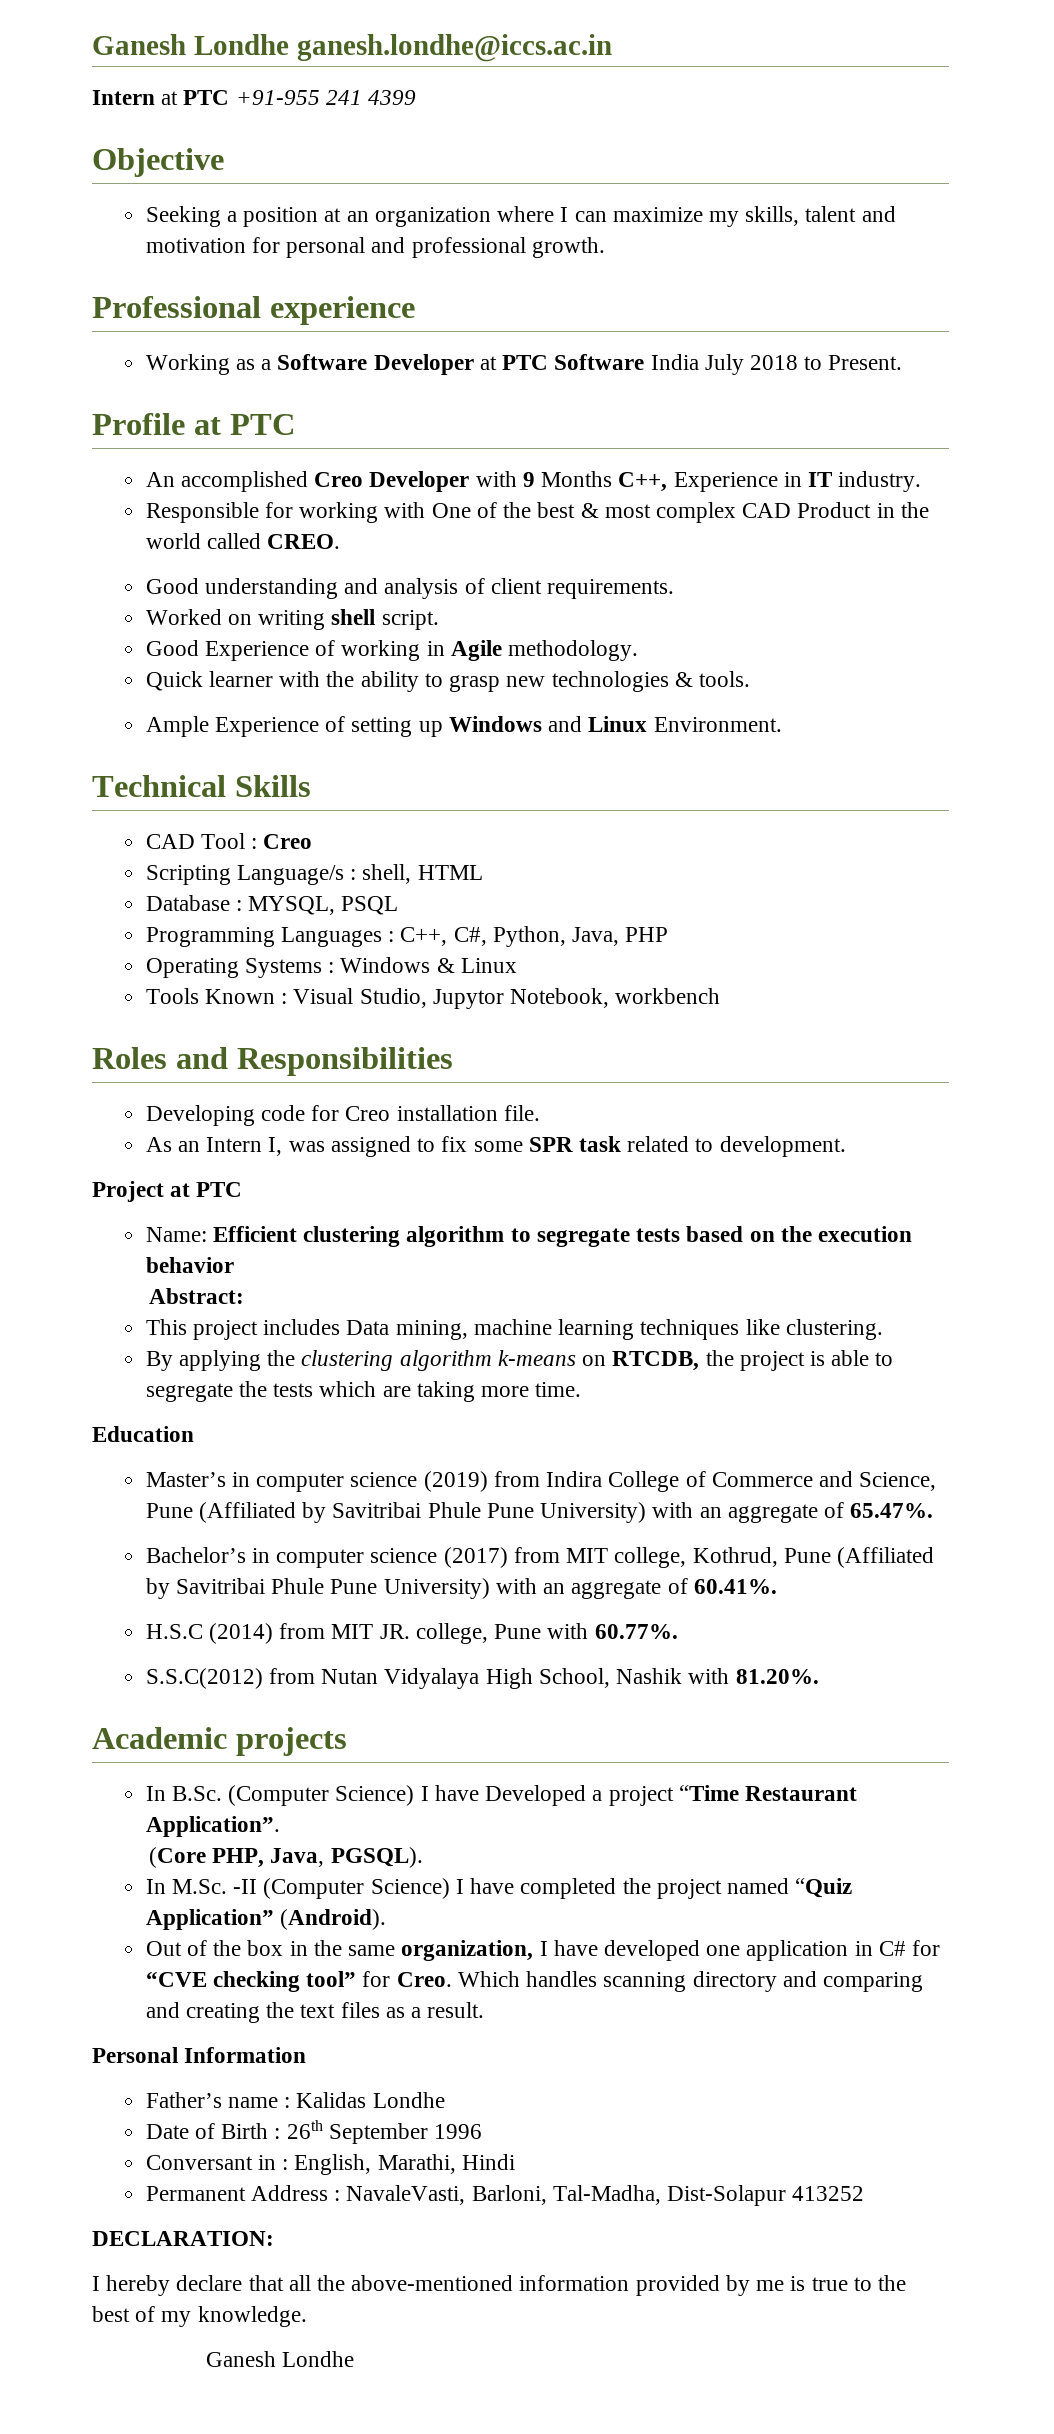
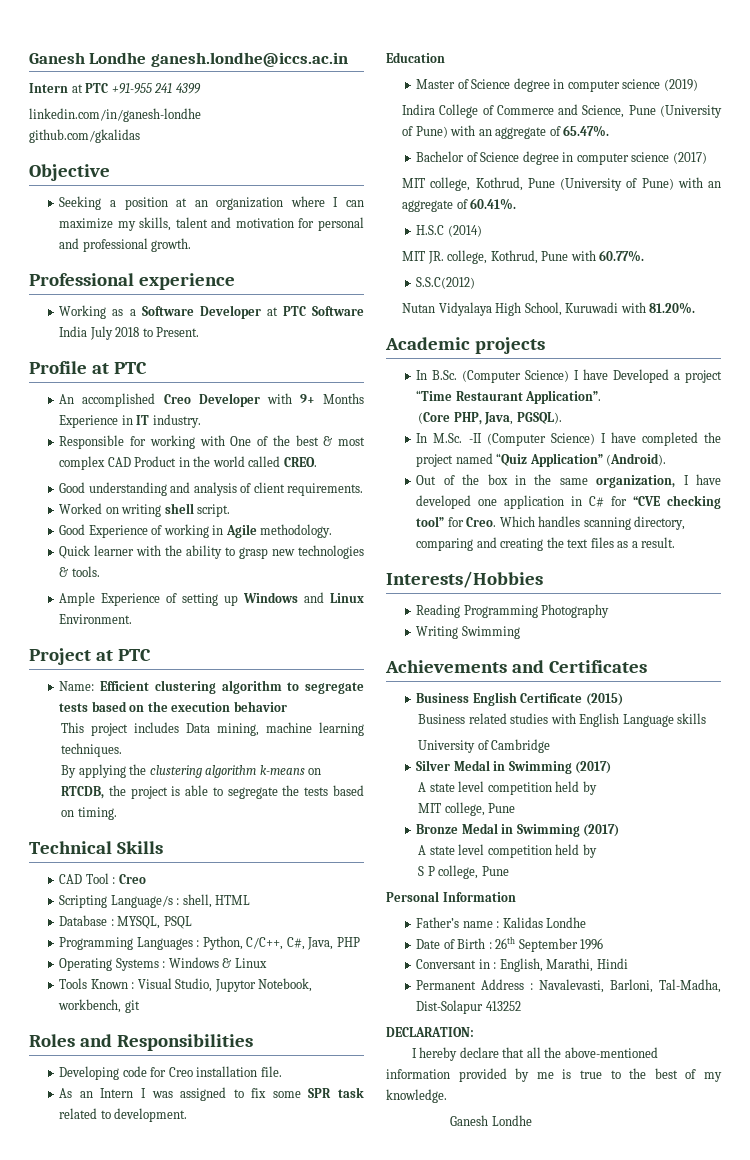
+ linkedin.com/in/ganesh-londhe
+ github.com/gkalidas
- An accomplished Creo Developer with 9 Months C++, Experience in IT industry.
+ An accomplished Creo Developer with 9+ Months Experience in IT industry.
+ Project at PTC
+ Name: Efficient clustering algorithm to segregate tests based on the execution behavior
+ This project includes Data mining, machine learning techniques.
+ By applying the clustering algorithm k-means on RTCDB, the project is able to segregate the tests based on timing.
- Programming Languages : C++, C#, Python, Java, PHP
+ Programming Languages : Python, C/C++, C#, Java, PHP
- Tools Known : Visual Studio, Jupytor Notebook, workbench
+ Tools Known : Visual Studio, Jupytor Notebook, workbench, git
- As an Intern I, was assigned to fix some SPR task related to development.
+ As an Intern I was assigned to fix some SPR task related to development.
- Project at PTC
- Name: Efficient clustering algorithm to segregate tests based on the execution behavior
- Abstract:
- This project includes Data mining, machine learning techniques like clustering.
- By applying the clustering algorithm k-means on RTCDB, the project is able to segregate the tests which are taking more time.
  Education
- Master’s in computer science (2019) from Indira College of Commerce and Science, Pune (Affiliated by Savitribai Phule Pune University) with an aggregate of 65.47%.
+ Master of Science degree in computer science (2019)
+ Indira College of Commerce and Science, Pune (University of Pune) with an aggregate of 65.47%.
- Bachelor’s in computer science (2017) from MIT college, Kothrud, Pune (Affiliated by Savitribai Phule Pune University) with an aggregate of 60.41%.
+ Bachelor of Science degree in computer science (2017)
+ MIT college, Kothrud, Pune (University of Pune) with an aggregate of 60.41%.
- H.S.C (2014) from MIT JR. college, Pune with 60.77%.
+ H.S.C (2014)
+ MIT JR. college, Kothrud, Pune with 60.77%.
- S.S.C(2012) from Nutan Vidyalaya High School, Nashik with 81.20%.
+ S.S.C(2012)
+ Nutan Vidyalaya High School, Kuruwadi with 81.20%.
- Which handles scanning directory and comparing and creating the text files as a result.
+ Which handles scanning directory, comparing and creating the text files as a result.
+ Interests/Hobbies
+ Reading Programming Photography
+ Writing Swimming
+ Achievements and Certificates
+ Business English Certificate (2015)
+ Business related studies with English Language skills
+ University of Cambridge
+ Silver Medal in Swimming (2017)
+ A state level competition held by
+ MIT college, Pune
+ Bronze Medal in Swimming (2017)
+ A state level competition held by
+ S P college, Pune
- Permanent Address : NavaleVasti, Barloni, Tal-Madha, Dist-Solapur 413252
+ Permanent Address : Navalevasti, Barloni, Tal-Madha, Dist-Solapur 413252

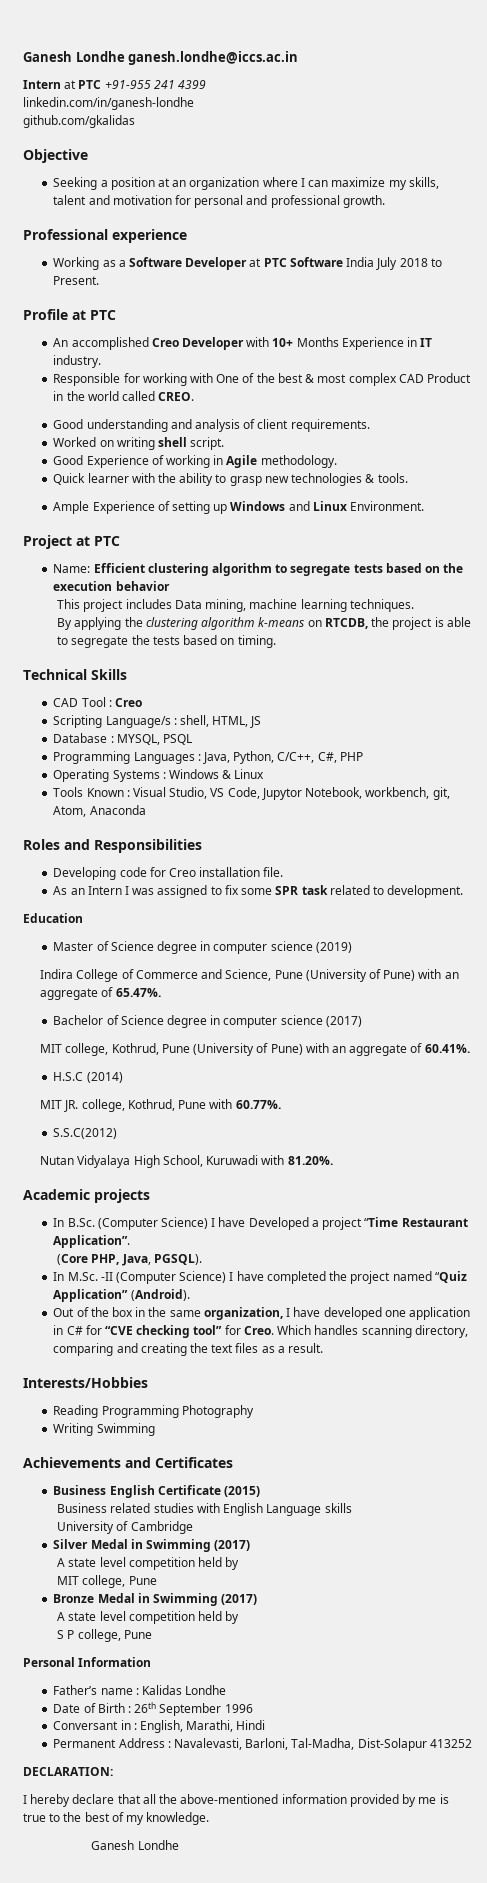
- An accomplished Creo Developer with 9+ Months Experience in IT industry.
+ An accomplished Creo Developer with 10+ Months Experience in IT industry.
- Scripting Language/s : shell, HTML
+ Scripting Language/s : shell, HTML, JS
- Programming Languages : Python, C/C++, C#, Java, PHP
+ Programming Languages : Java, Python, C/C++, C#, PHP
- Tools Known : Visual Studio, Jupytor Notebook, workbench, git
+ Tools Known : Visual Studio, VS Code, Jupytor Notebook, workbench, git, Atom, Anaconda

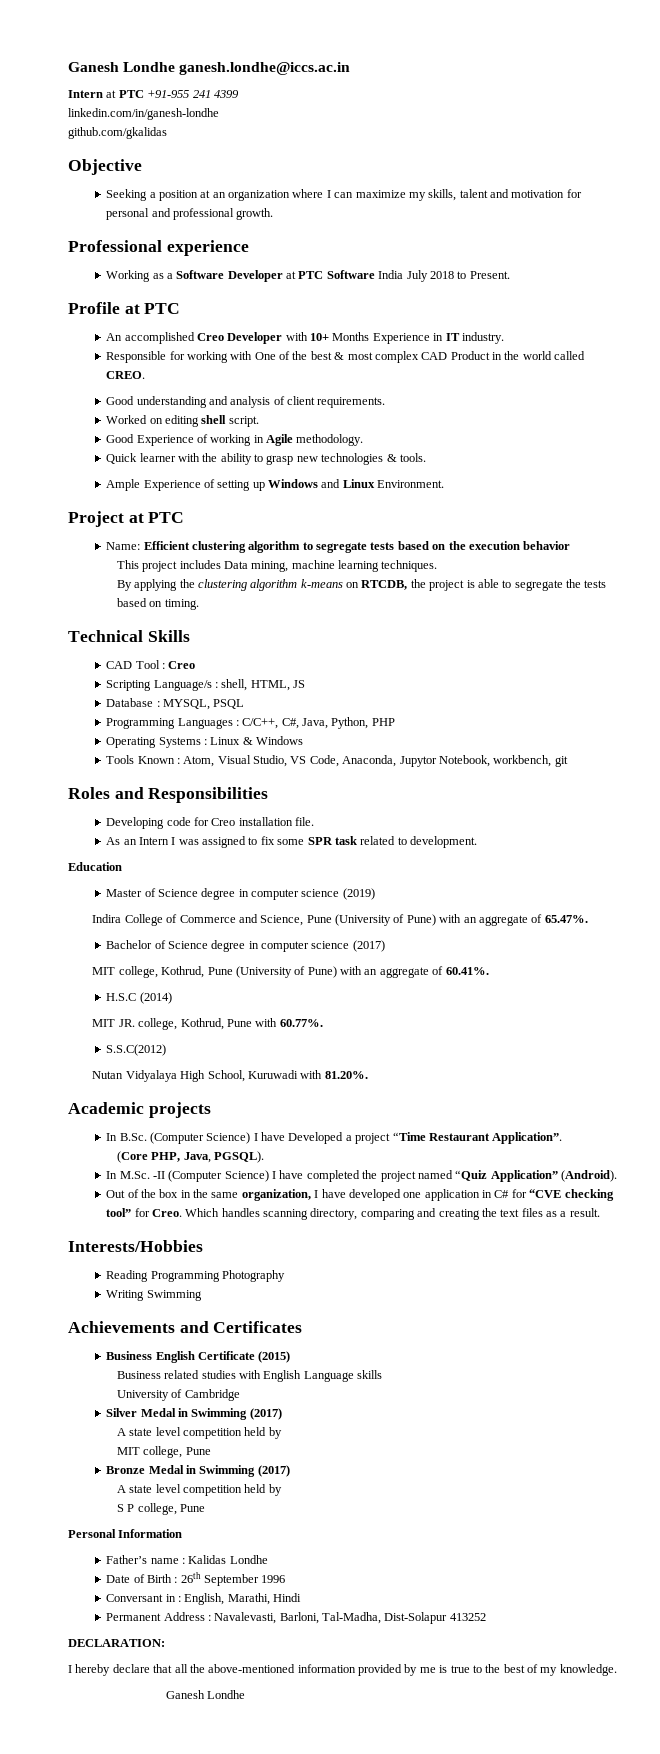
- Worked on writing shell script.
+ Worked on editing shell script.
- Programming Languages : Java, Python, C/C++, C#, PHP
+ Programming Languages : C/C++, C#, Java, Python, PHP
- Operating Systems : Windows & Linux
+ Operating Systems : Linux & Windows
- Tools Known : Visual Studio, VS Code, Jupytor Notebook, workbench, git, Atom, Anaconda
+ Tools Known : Atom, Visual Studio, VS Code, Anaconda, Jupytor Notebook, workbench, git

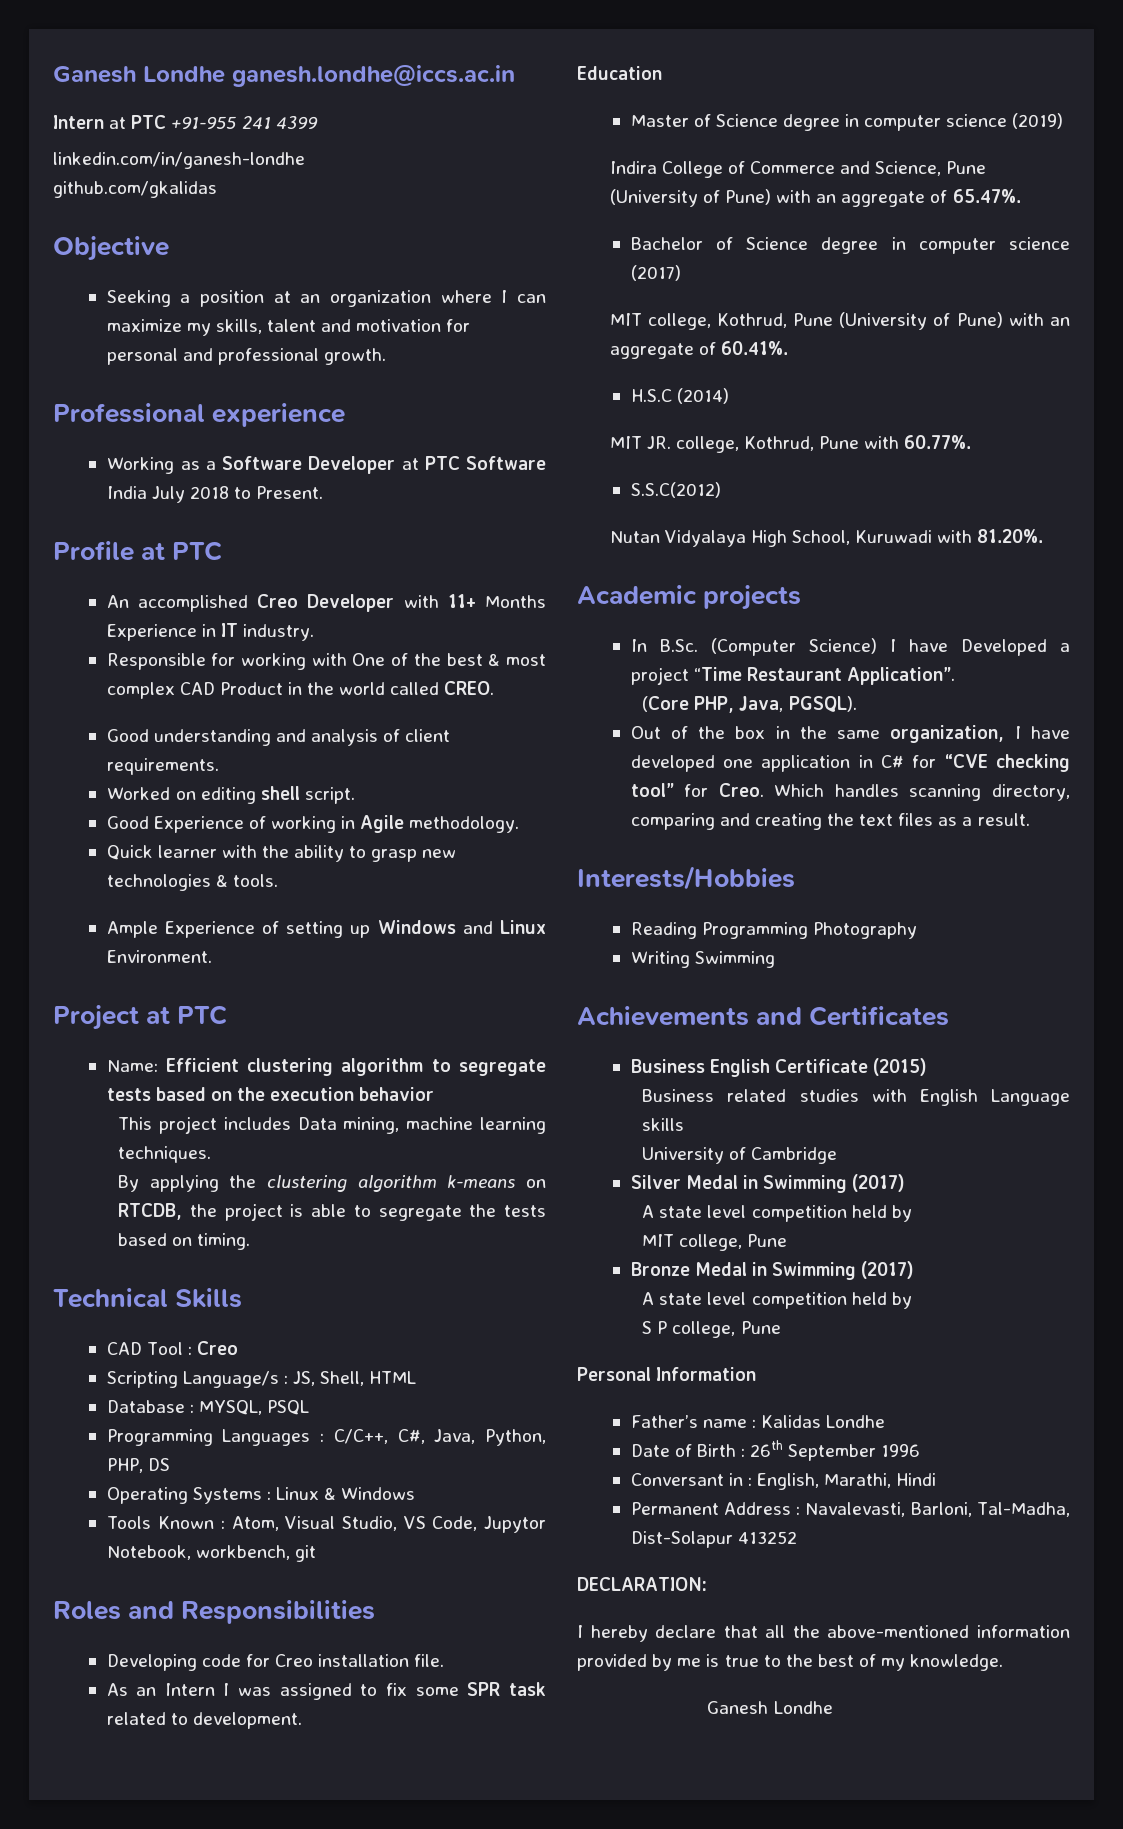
- An accomplished Creo Developer with 10+ Months Experience in IT industry.
+ An accomplished Creo Developer with 11+ Months Experience in IT industry.
- Scripting Language/s : shell, HTML, JS
+ Scripting Language/s : JS, Shell, HTML
- Programming Languages : C/C++, C#, Java, Python, PHP
+ Programming Languages : C/C++, C#, Java, Python, PHP, DS
- Tools Known : Atom, Visual Studio, VS Code, Anaconda, Jupytor Notebook, workbench, git
+ Tools Known : Atom, Visual Studio, VS Code, Jupytor Notebook, workbench, git
- In M.Sc. -II (Computer Science) I have completed the project named “Quiz Application” (Android).

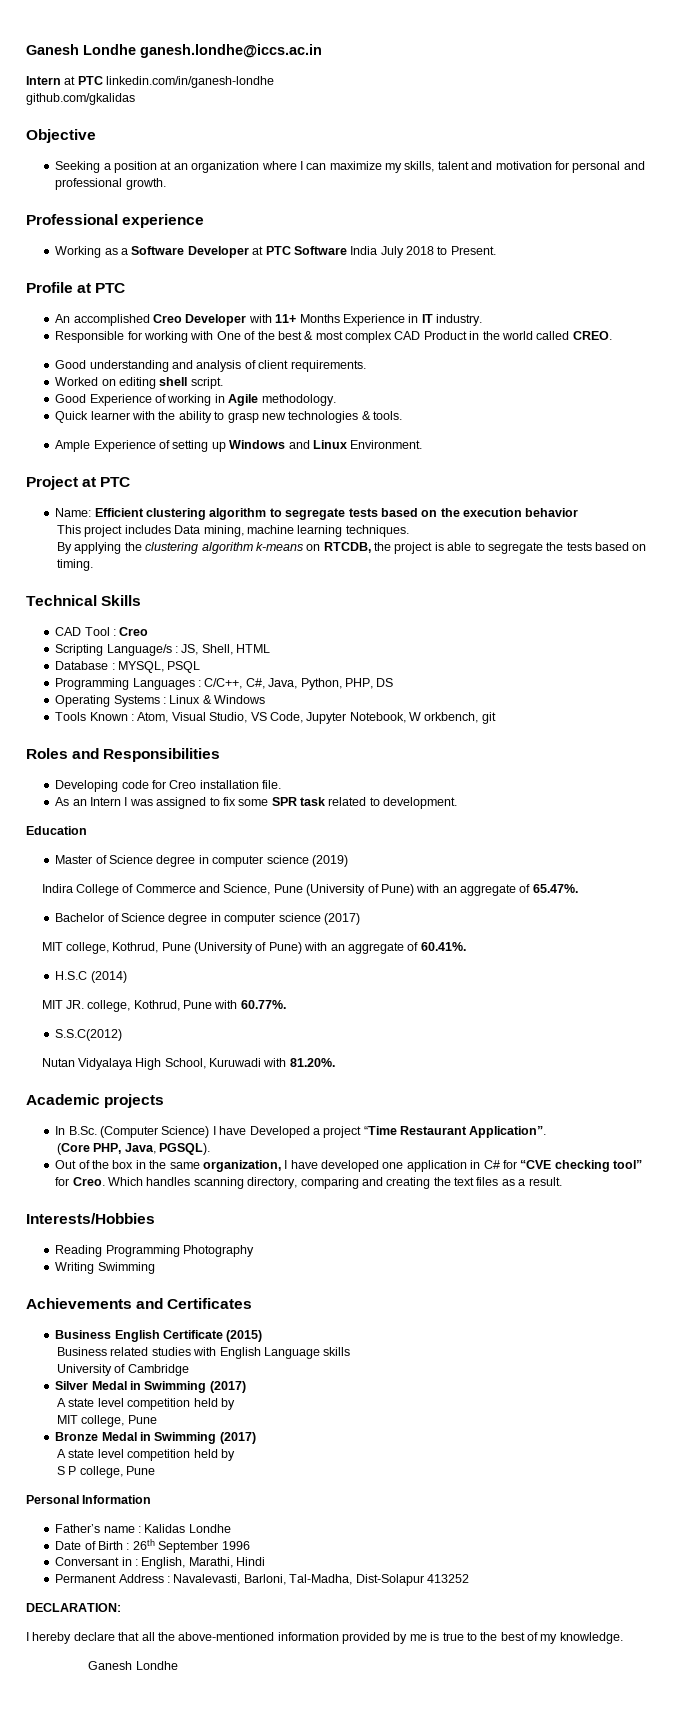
- Intern at PTC +91-955 241 4399
- linkedin.com/in/ganesh-londhe
+ Intern at PTC linkedin.com/in/ganesh-londhe
- Tools Known : Atom, Visual Studio, VS Code, Jupytor Notebook, workbench, git
+ Tools Known : Atom, Visual Studio, VS Code, Jupyter Notebook, W orkbench, git

